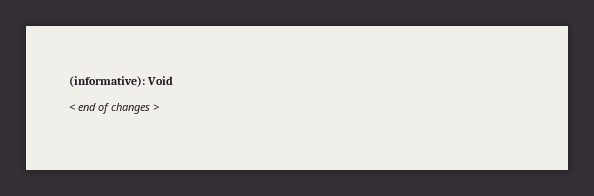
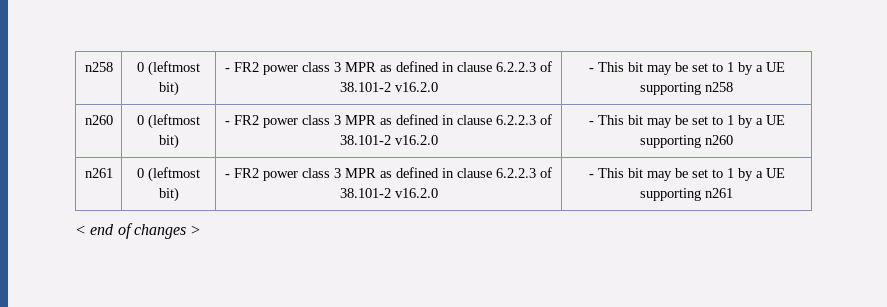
- (informative): Void
+ n258 | 0 (leftmost bit) | - FR2 power class 3 MPR as defined in clause 6.2.2.3 of 38.101-2 v16.2.0 | - This bit may be set to 1 by a UE supporting n258
+ n260 | 0 (leftmost bit) | - FR2 power class 3 MPR as defined in clause 6.2.2.3 of 38.101-2 v16.2.0 | - This bit may be set to 1 by a UE supporting n260
+ n261 | 0 (leftmost bit) | - FR2 power class 3 MPR as defined in clause 6.2.2.3 of 38.101-2 v16.2.0 | - This bit may be set to 1 by a UE supporting n261

